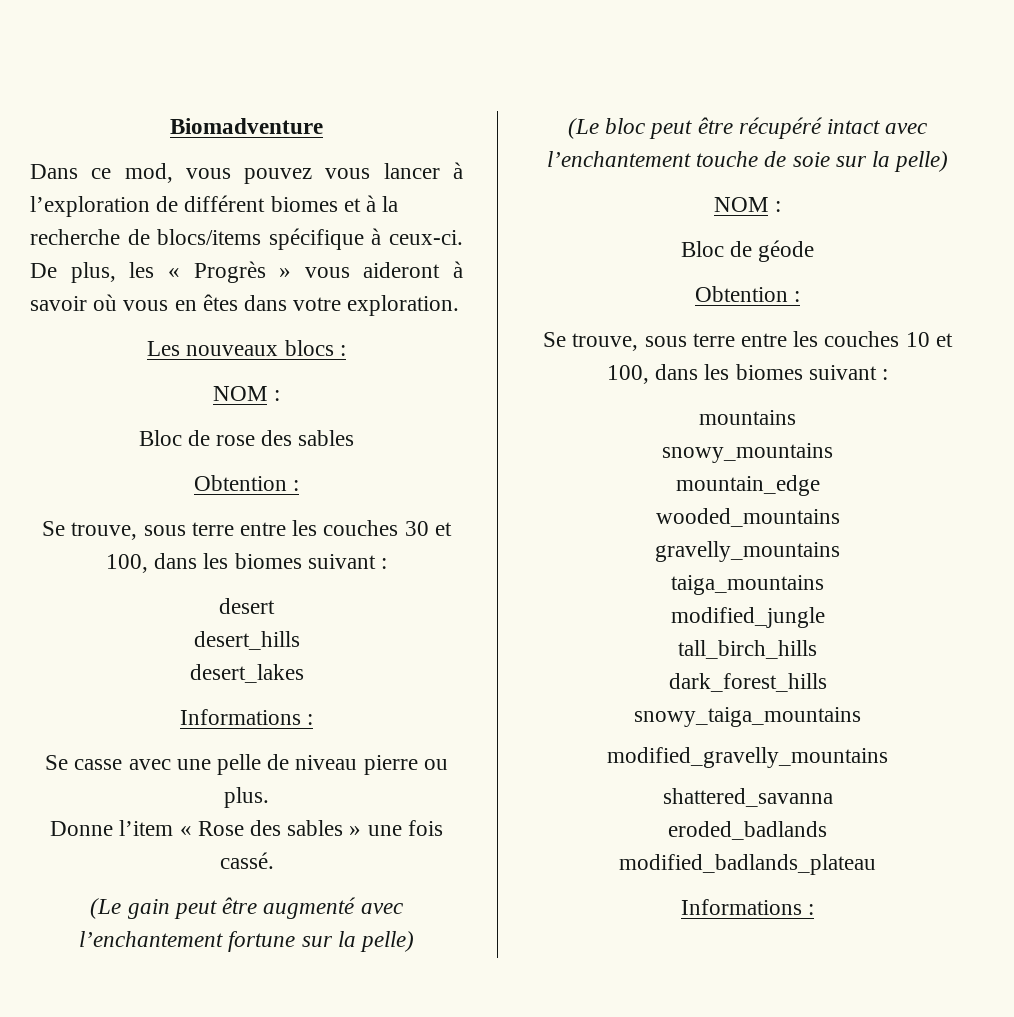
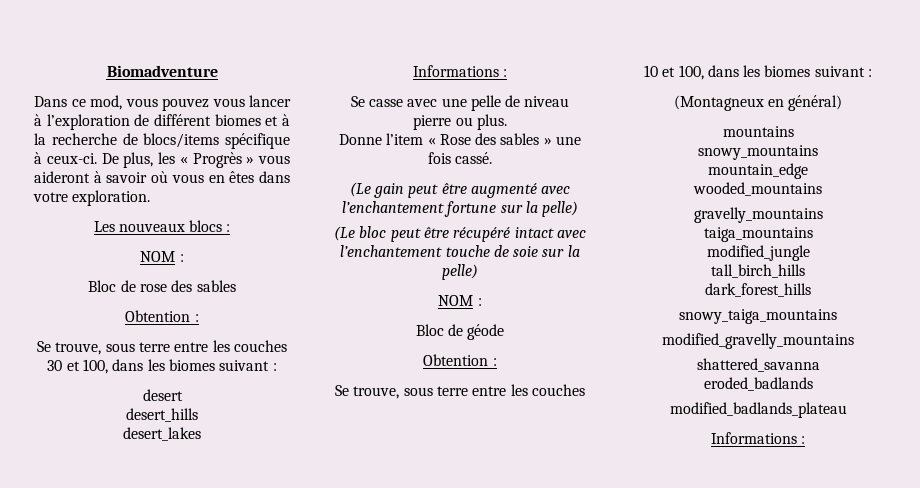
+ (Montagneux en général)

